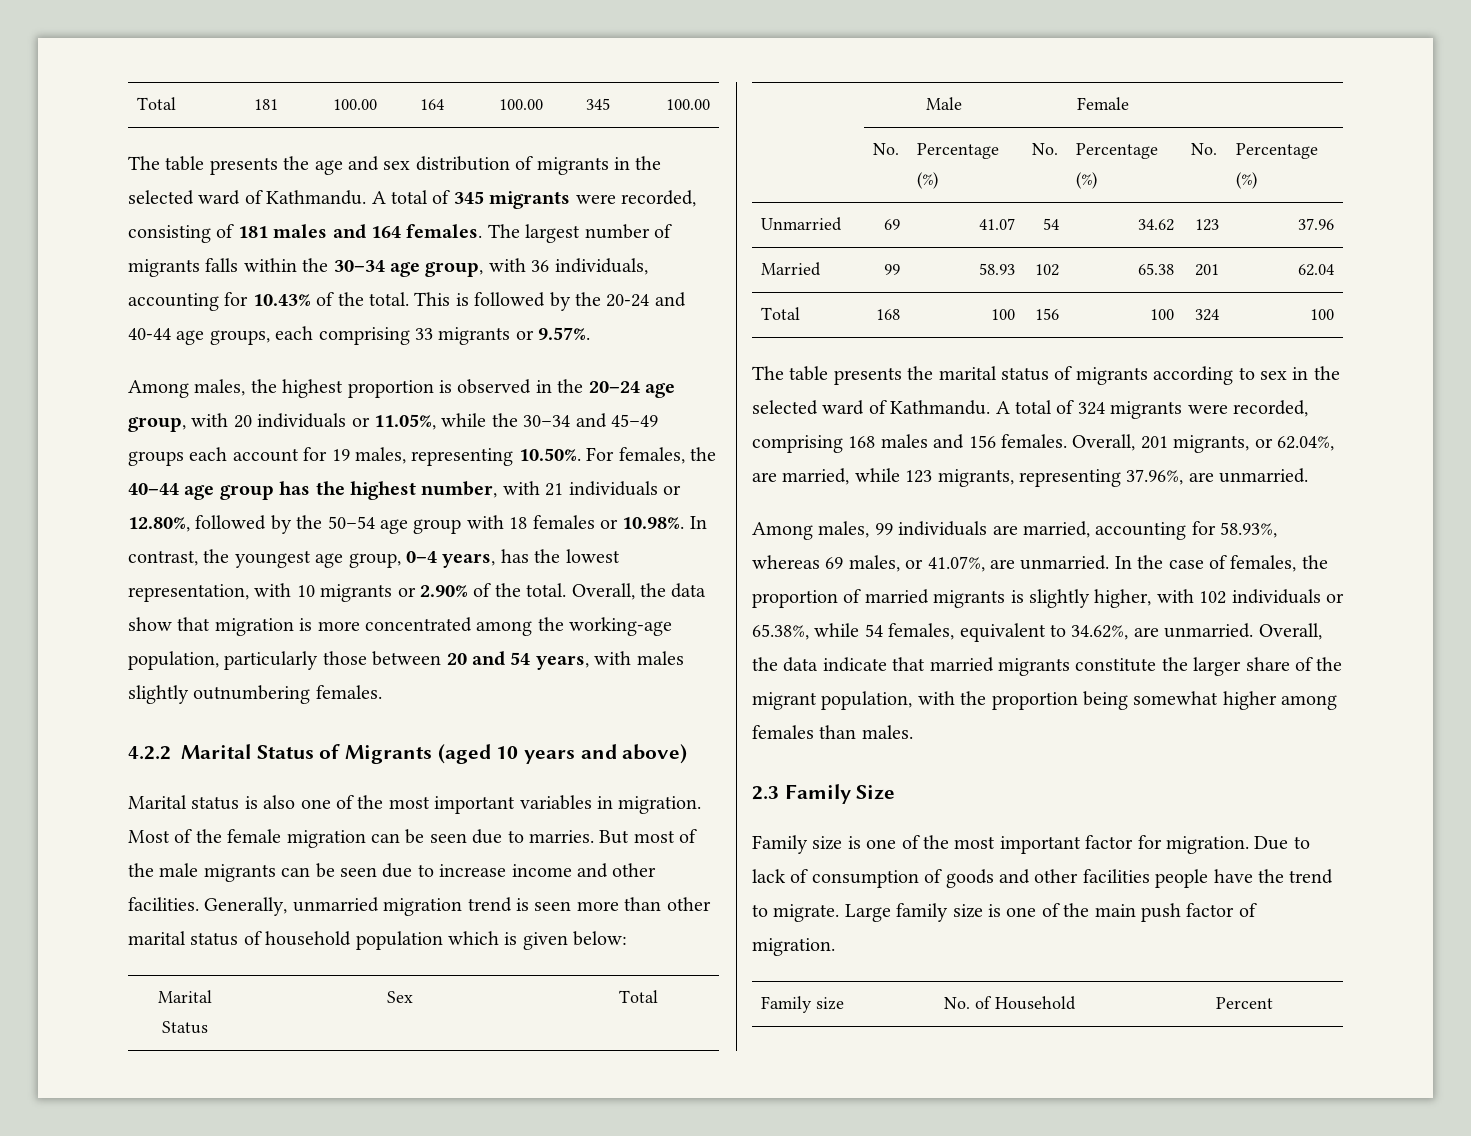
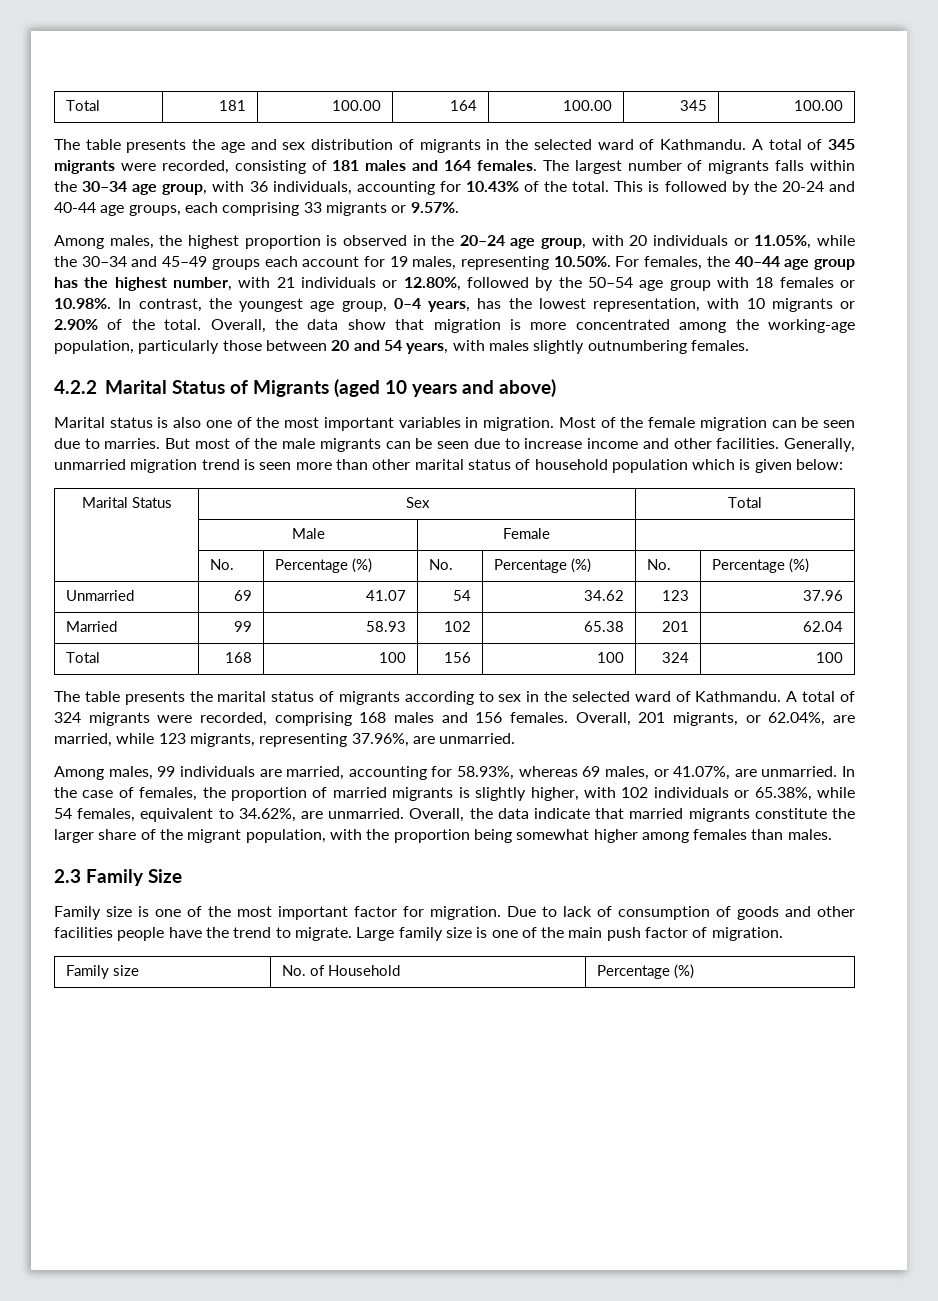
- Family size | No. of Household | Percent
+ Family size | No. of Household | Percentage (%)

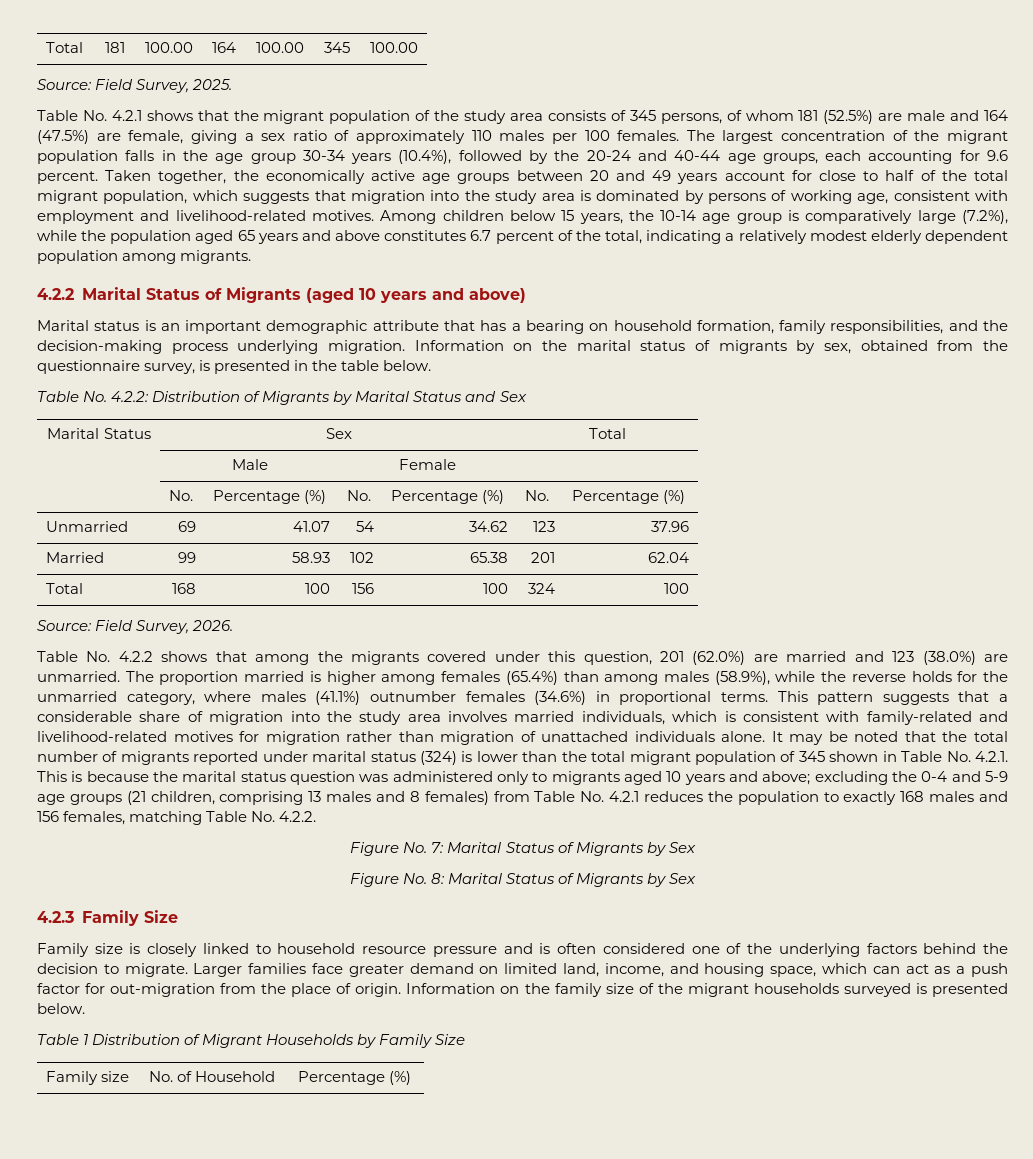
- The table presents the age and sex distribution of migrants in the selected ward of Kathmandu. A total of 345 migrants were recorded, consisting of 181 males and 164 females. The largest number of migrants falls within the 30–34 age group, with 36 individuals, accounting for 10.43% of the total. This is followed by the 20-24 and 40-44 age groups, each comprising 33 migrants or 9.57%.
- Among males, the highest proportion is observed in the 20–24 age group, with 20 individuals or 11.05%, while the 30–34 and 45–49 groups each account for 19 males, representing 10.50%. For females, the 40–44 age group has the highest number, with 21 individuals or 12.80%, followed by the 50–54 age group with 18 females or 10.98%. In contrast, the youngest age group, 0–4 years, has the lowest representation, with 10 migrants or 2.90% of the total. Overall, the data show that migration is more concentrated among the working-age population, particularly those between 20 and 54 years, with males slightly outnumbering females.
+ Source: Field Survey, 2025.
+ Table No. 4.2.1 shows that the migrant population of the study area consists of 345 persons, of whom 181 (52.5%) are male and 164 (47.5%) are female, giving a sex ratio of approximately 110 males per 100 females. The largest concentration of the migrant population falls in the age group 30-34 years (10.4%), followed by the 20-24 and 40-44 age groups, each accounting for 9.6 percent. Taken together, the economically active age groups between 20 and 49 years account for close to half of the total migrant population, which suggests that migration into the study area is dominated by persons of working age, consistent with employment and livelihood-related motives. Among children below 15 years, the 10-14 age group is comparatively large (7.2%), while the population aged 65 years and above constitutes 6.7 percent of the total, indicating a relatively modest elderly dependent population among migrants.
- Marital status is also one of the most important variables in migration. Most of the female migration can be seen due to marries. But most of the male migrants can be seen due to increase income and other facilities. Generally, unmarried migration trend is seen more than other marital status of household population which is given below:
+ Marital status is an important demographic attribute that has a bearing on household formation, family responsibilities, and the decision-making process underlying migration. Information on the marital status of migrants by sex, obtained from the questionnaire survey, is presented in the table below.
+ Table No. 4.2.2: Distribution of Migrants by Marital Status and Sex
- The table presents the marital status of migrants according to sex in the selected ward of Kathmandu. A total of 324 migrants were recorded, comprising 168 males and 156 females. Overall, 201 migrants, or 62.04%, are married, while 123 migrants, representing 37.96%, are unmarried.
- Among males, 99 individuals are married, accounting for 58.93%, whereas 69 males, or 41.07%, are unmarried. In the case of females, the proportion of married migrants is slightly higher, with 102 individuals or 65.38%, while 54 females, equivalent to 34.62%, are unmarried. Overall, the data indicate that married migrants constitute the larger share of the migrant population, with the proportion being somewhat higher among females than males.
- 2.3 Family Size
+ Source: Field Survey, 2026.
+ Table No. 4.2.2 shows that among the migrants covered under this question, 201 (62.0%) are married and 123 (38.0%) are unmarried. The proportion married is higher among females (65.4%) than among males (58.9%), while the reverse holds for the unmarried category, where males (41.1%) outnumber females (34.6%) in proportional terms. This pattern suggests that a considerable share of migration into the study area involves married individuals, which is consistent with family-related and livelihood-related motives for migration rather than migration of unattached individuals alone. It may be noted that the total number of migrants reported under marital status (324) is lower than the total migrant population of 345 shown in Table No. 4.2.1. This is because the marital status question was administered only to migrants aged 10 years and above; excluding the 0-4 and 5-9 age groups (21 children, comprising 13 males and 8 females) from Table No. 4.2.1 reduces the population to exactly 168 males and 156 females, matching Table No. 4.2.2.
+ Figure No. 7: Marital Status of Migrants by Sex
+ Figure No. 8: Marital Status of Migrants by Sex
+ 4.2.3 Family Size
- Family size is one of the most important factor for migration. Due to lack of consumption of goods and other facilities people have the trend to migrate. Large family size is one of the main push factor of migration.
+ Family size is closely linked to household resource pressure and is often considered one of the underlying factors behind the decision to migrate. Larger families face greater demand on limited land, income, and housing space, which can act as a push factor for out-migration from the place of origin. Information on the family size of the migrant households surveyed is presented below.
+ Table 1 Distribution of Migrant Households by Family Size

